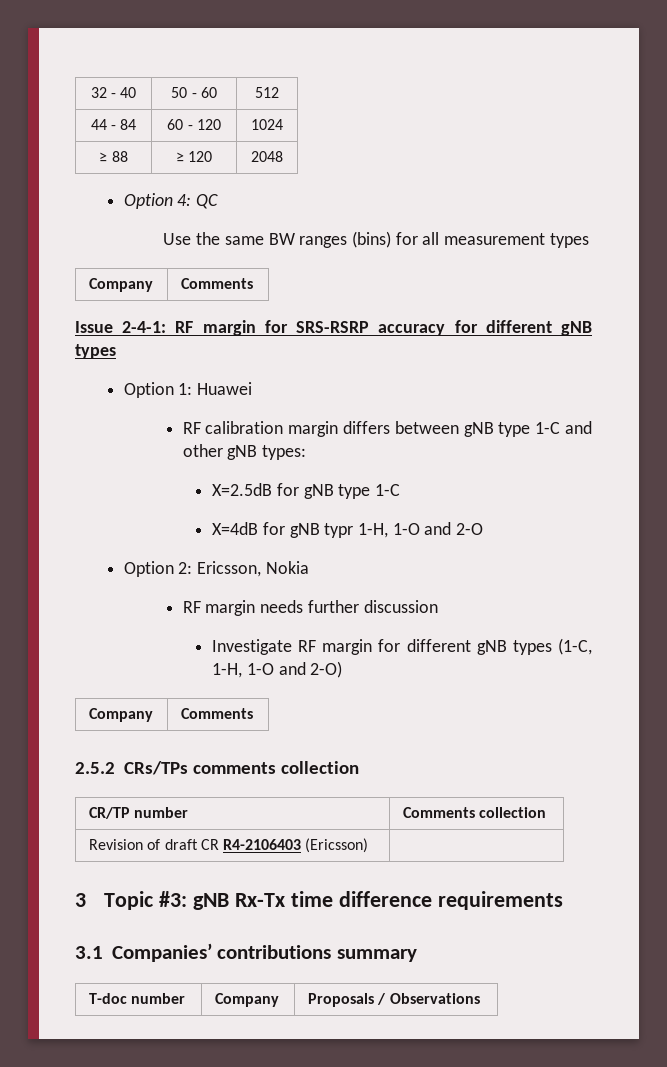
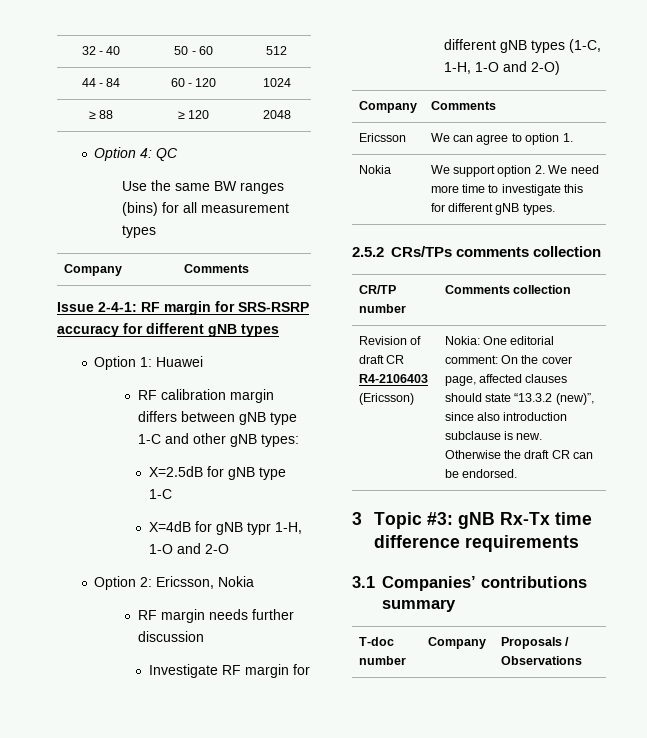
+ Ericsson | We can agree to option 1.
+ Nokia | We support option 2. We need more time to investigate this for different gNB types.
- Revision of draft CR R4-2106403 (Ericsson) |
+ Revision of draft CR R4-2106403 (Ericsson) | Nokia: One editorial comment: On the cover page, affected clauses should state “13.3.2 (new)”, since also introduction subclause is new. Otherwise the draft CR can be endorsed.

